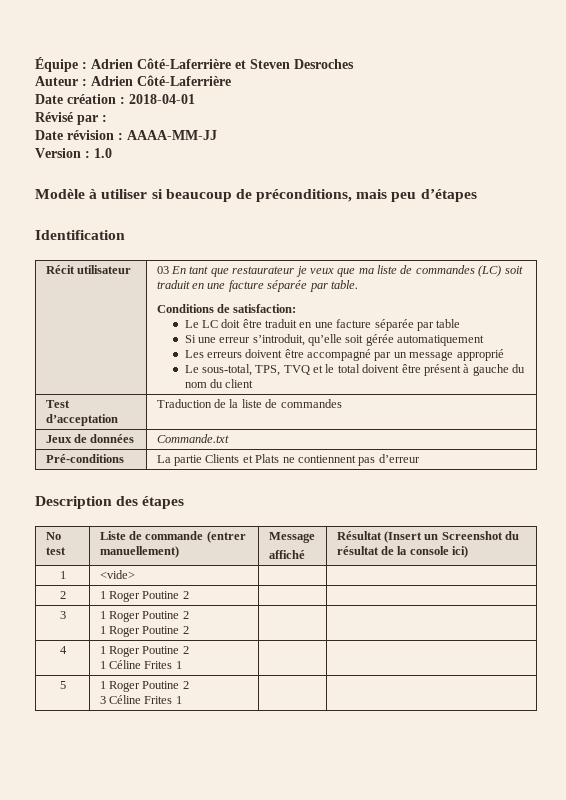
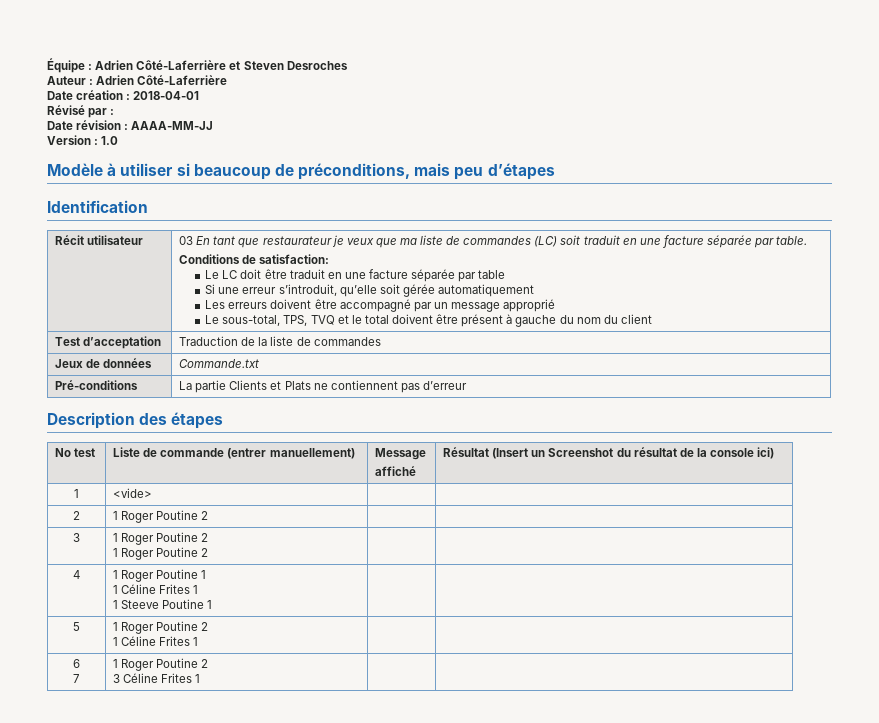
- 4 | 1 Roger Poutine 2
+ 4 | 1 Roger Poutine 1
+ 1 Céline Frites 1
+ 1 Steeve Poutine 1 | |
+ 5 | 1 Roger Poutine 2
- 5 | 1 Roger Poutine 2
+ 6
+ 7 | 1 Roger Poutine 2

